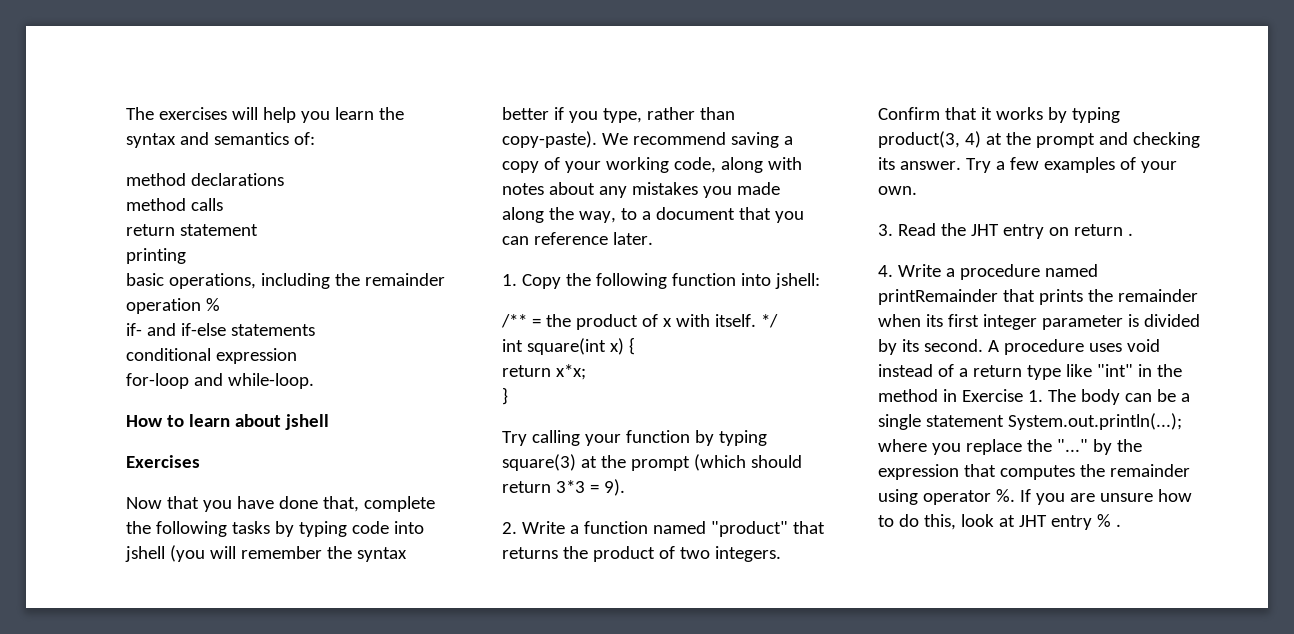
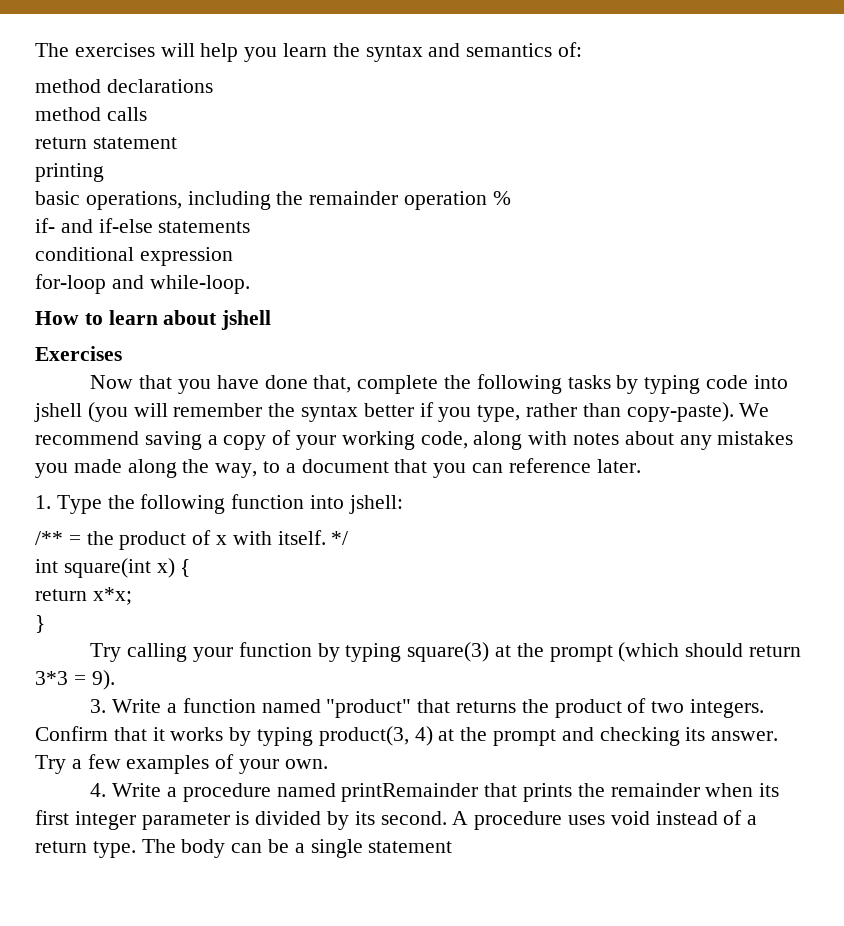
- 1. Copy the following function into jshell:
+ 1. Type the following function into jshell:
- 2. Write a function named "product" that returns the product of two integers.
+ 3. Write a function named "product" that returns the product of two integers.
- 3. Read the JHT entry on return .
- A procedure uses void instead of a return type like "int" in the method in Exercise 1. The body can be a single statement System.out.println(...); where you replace the "..." by the expression that computes the remainder using operator %. If you are unsure how to do this, look at JHT entry % .
+ A procedure uses void instead of a return type. The body can be a single statement

